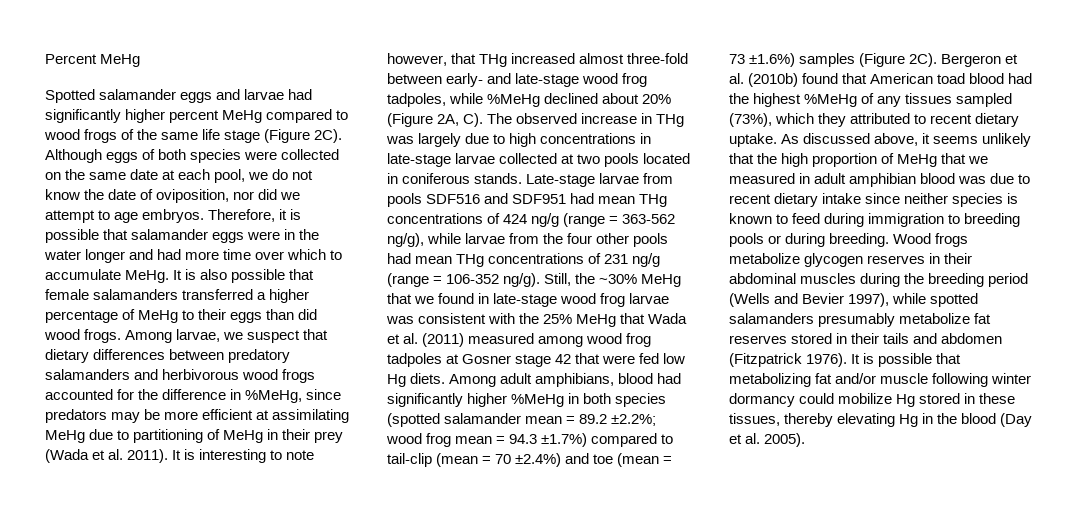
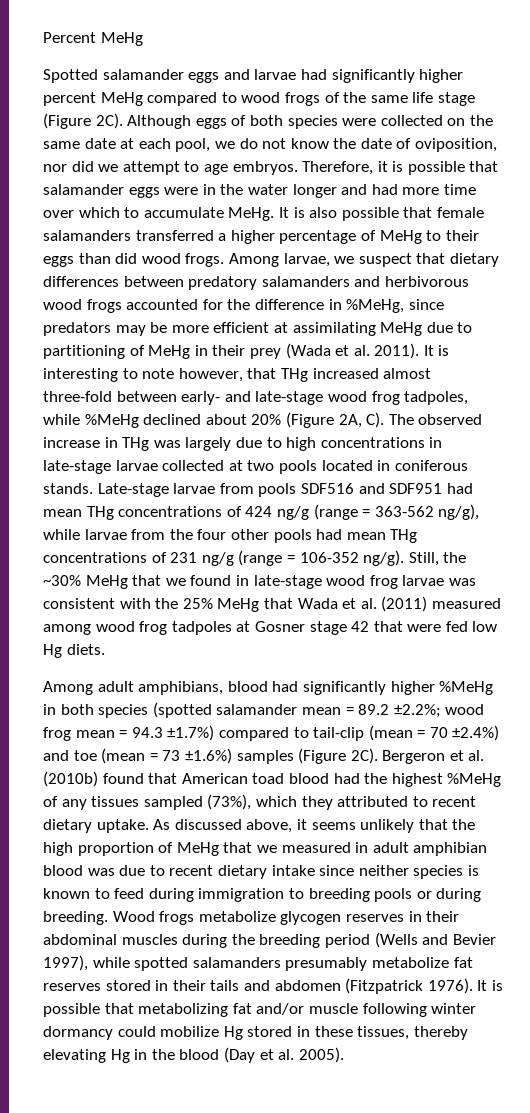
- Still, the ~30% MeHg that we found in late-stage wood frog larvae was consistent with the 25% MeHg that Wada et al. (2011) measured among wood frog tadpoles at Gosner stage 42 that were fed low Hg diets. Among adult amphibians, blood had significantly higher %MeHg in both species (spotted salamander mean = 89.2 ±2.2%;
+ Still, the ~30% MeHg that we found in late-stage wood frog larvae was consistent with the 25% MeHg that Wada et al. (2011) measured among wood frog tadpoles at Gosner stage 42 that were fed low Hg diets.
+ Among adult amphibians, blood had significantly higher %MeHg in both species (spotted salamander mean = 89.2 ±2.2%;

